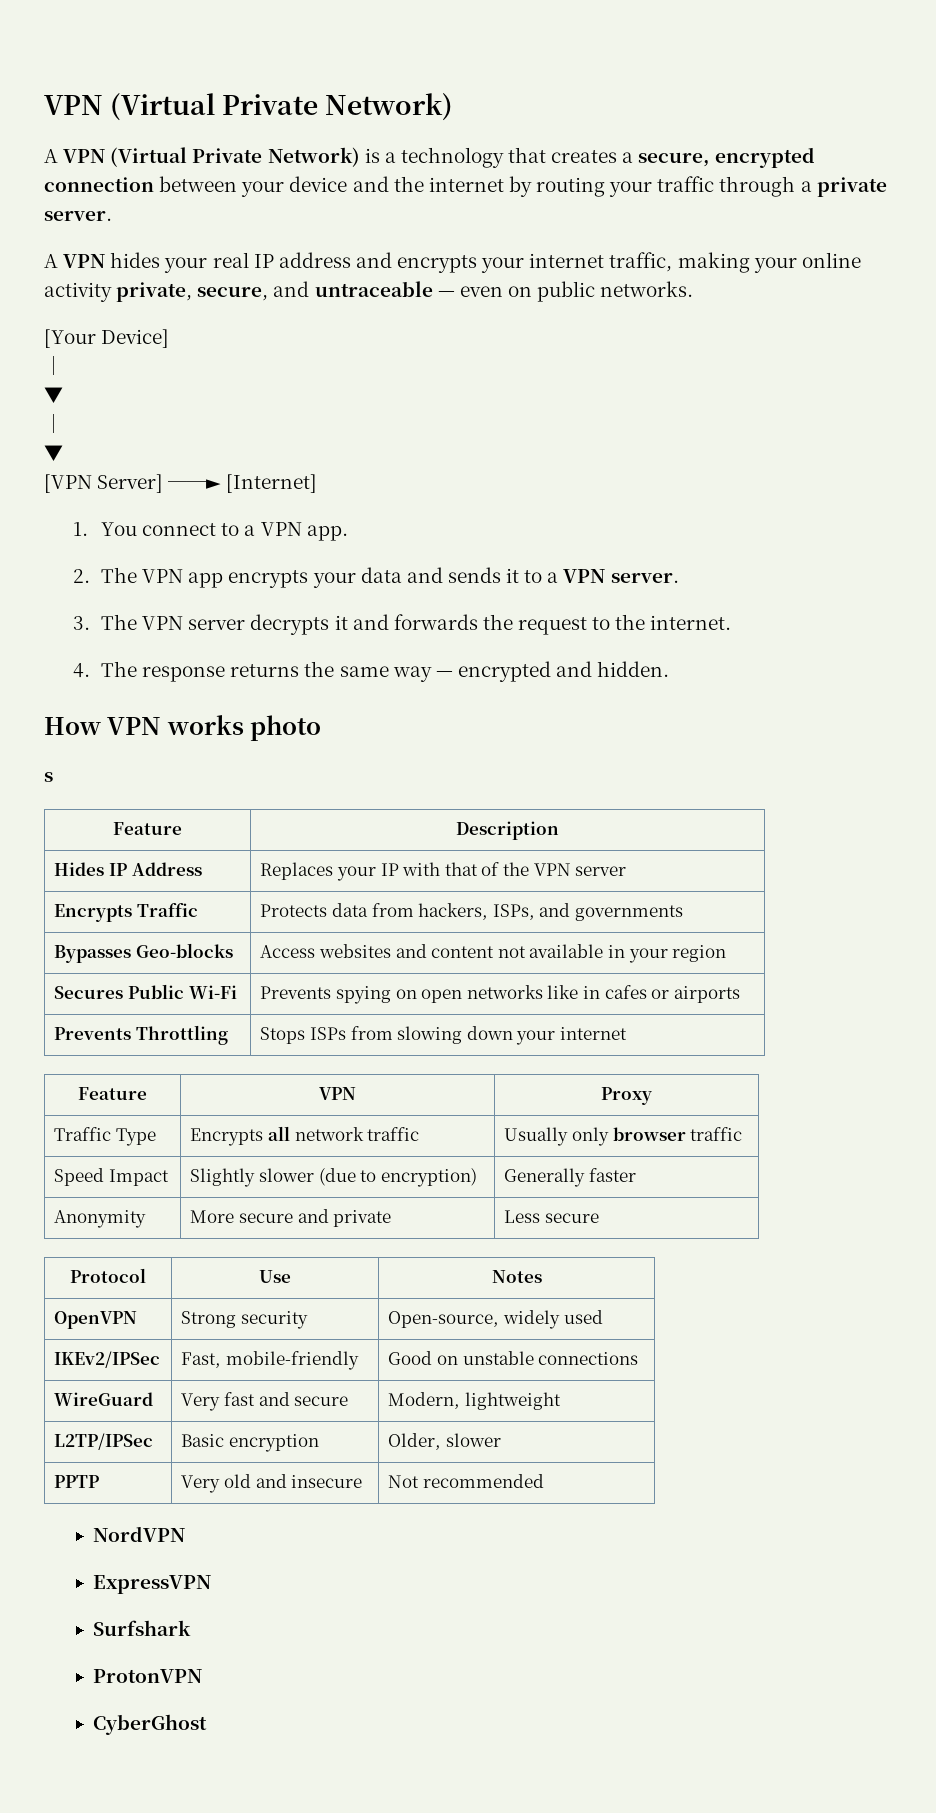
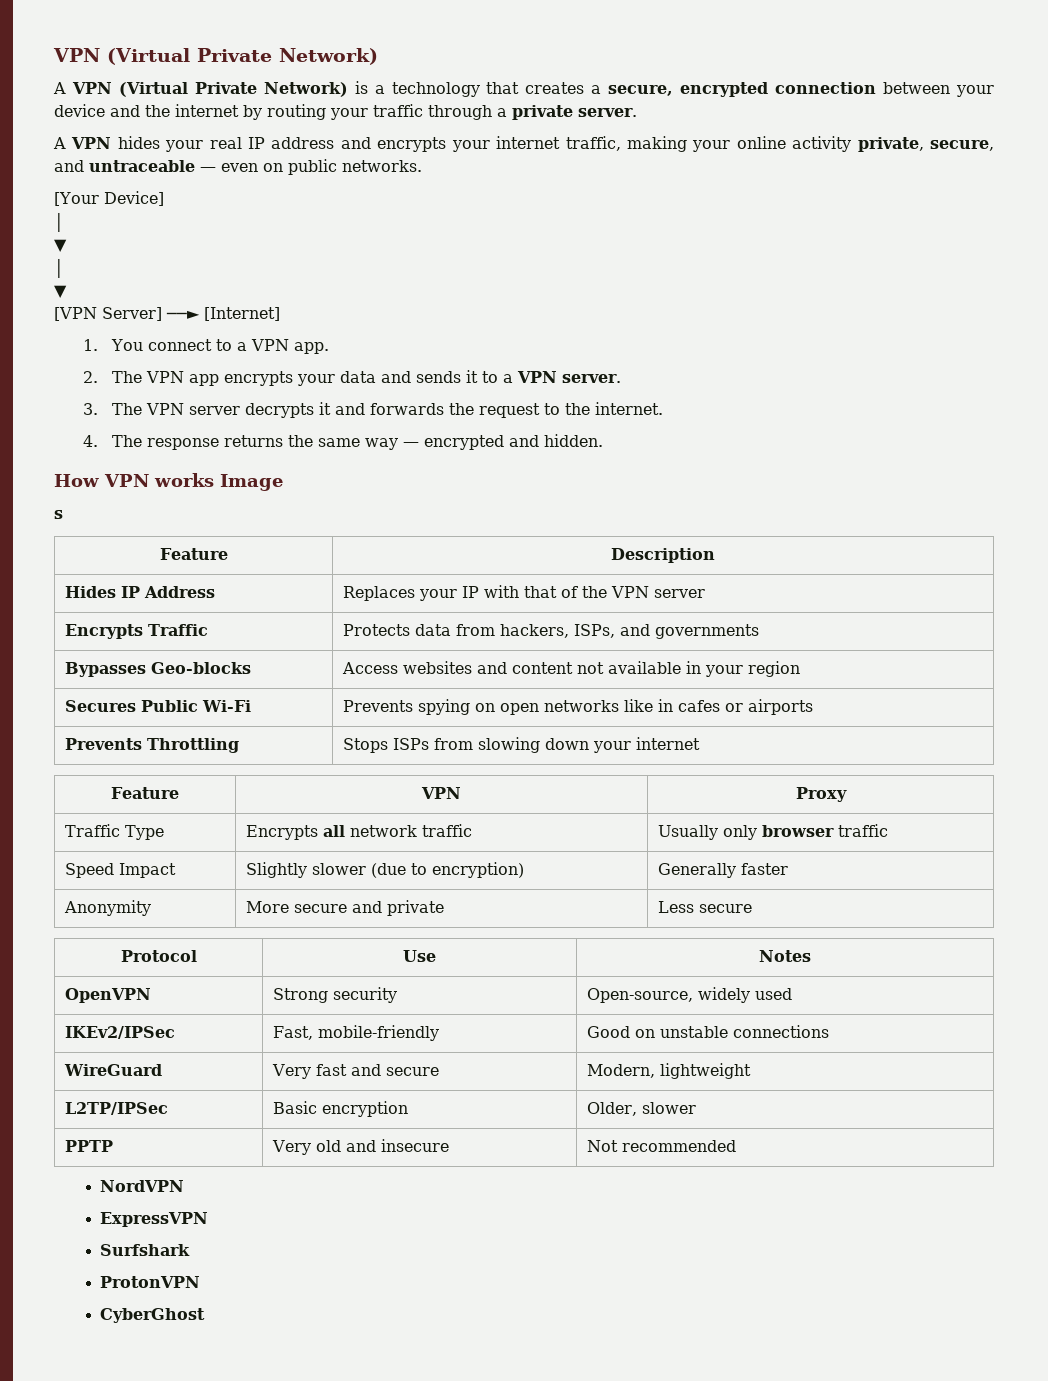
- How VPN works photo
+ How VPN works Image

